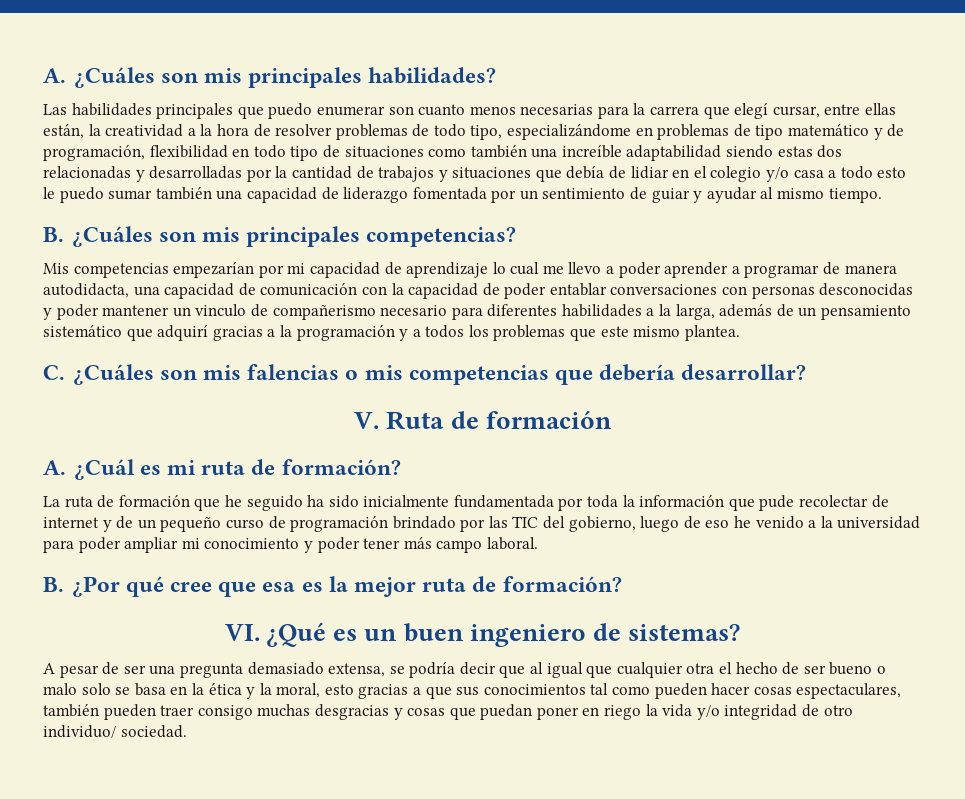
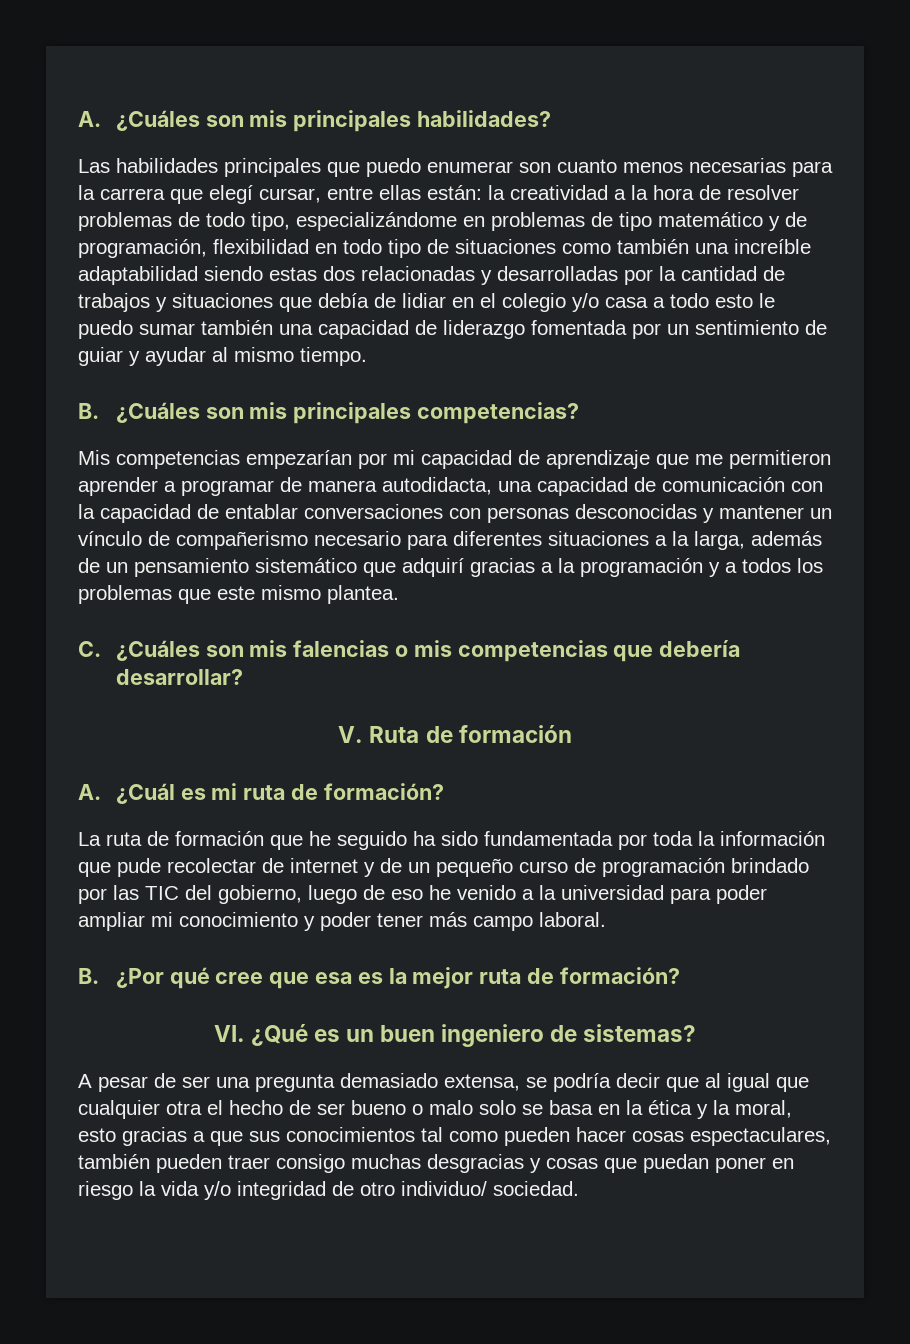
- Las habilidades principales que puedo enumerar son cuanto menos necesarias para la carrera que elegí cursar, entre ellas están, la creatividad a la hora de resolver problemas de todo tipo, especializándome en problemas de tipo matemático y de programación, flexibilidad en todo tipo de situaciones como también una increíble adaptabilidad siendo estas dos relacionadas y desarrolladas por la cantidad de trabajos y situaciones que debía de lidiar en el colegio y/o casa a todo esto le puedo sumar también una capacidad de liderazgo fomentada por un sentimiento de guiar y ayudar al mismo tiempo.
+ Las habilidades principales que puedo enumerar son cuanto menos necesarias para la carrera que elegí cursar, entre ellas están: la creatividad a la hora de resolver problemas de todo tipo, especializándome en problemas de tipo matemático y de programación, flexibilidad en todo tipo de situaciones como también una increíble adaptabilidad siendo estas dos relacionadas y desarrolladas por la cantidad de trabajos y situaciones que debía de lidiar en el colegio y/o casa a todo esto le puedo sumar también una capacidad de liderazgo fomentada por un sentimiento de guiar y ayudar al mismo tiempo.
- Mis competencias empezarían por mi capacidad de aprendizaje lo cual me llevo a poder aprender a programar de manera autodidacta, una capacidad de comunicación con la capacidad de poder entablar conversaciones con personas desconocidas y poder mantener un vinculo de compañerismo necesario para diferentes habilidades a la larga, además de un pensamiento sistemático que adquirí gracias a la programación y a todos los problemas que este mismo plantea.
+ Mis competencias empezarían por mi capacidad de aprendizaje que me permitieron aprender a programar de manera autodidacta, una capacidad de comunicación con la capacidad de entablar conversaciones con personas desconocidas y mantener un vínculo de compañerismo necesario para diferentes situaciones a la larga, además de un pensamiento sistemático que adquirí gracias a la programación y a todos los problemas que este mismo plantea.
- La ruta de formación que he seguido ha sido inicialmente fundamentada por toda la información que pude recolectar de internet y de un pequeño curso de programación brindado por las TIC del gobierno, luego de eso he venido a la universidad para poder ampliar mi conocimiento y poder tener más campo laboral.
+ La ruta de formación que he seguido ha sido fundamentada por toda la información que pude recolectar de internet y de un pequeño curso de programación brindado por las TIC del gobierno, luego de eso he venido a la universidad para poder ampliar mi conocimiento y poder tener más campo laboral.
- A pesar de ser una pregunta demasiado extensa, se podría decir que al igual que cualquier otra el hecho de ser bueno o malo solo se basa en la ética y la moral, esto gracias a que sus conocimientos tal como pueden hacer cosas espectaculares, también pueden traer consigo muchas desgracias y cosas que puedan poner en riego la vida y/o integridad de otro individuo/ sociedad.
+ A pesar de ser una pregunta demasiado extensa, se podría decir que al igual que cualquier otra el hecho de ser bueno o malo solo se basa en la ética y la moral, esto gracias a que sus conocimientos tal como pueden hacer cosas espectaculares, también pueden traer consigo muchas desgracias y cosas que puedan poner en riesgo la vida y/o integridad de otro individuo/ sociedad.

